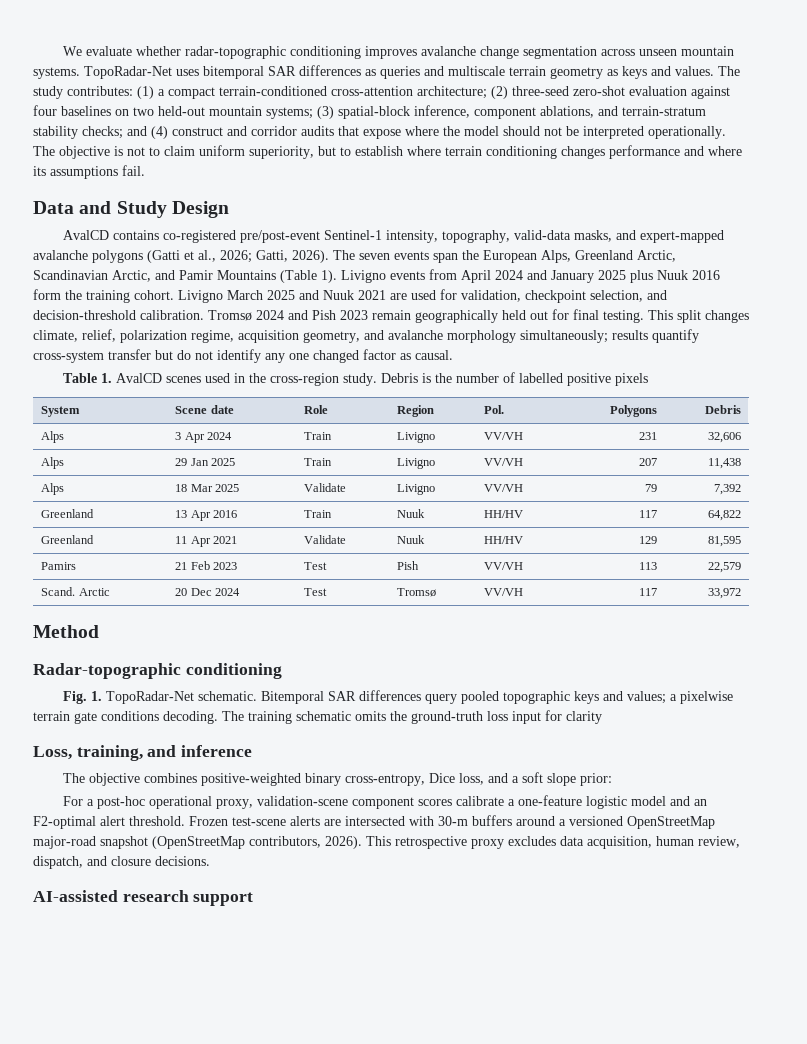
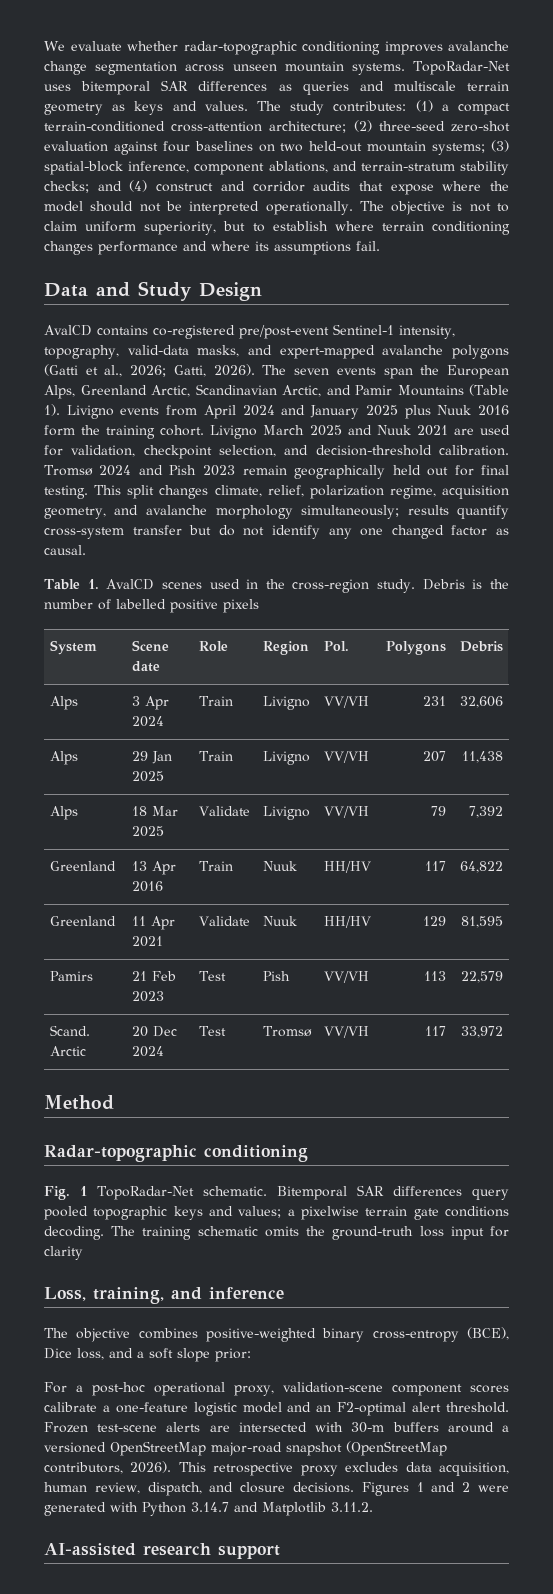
- Fig. 1. TopoRadar-Net schematic.
+ Fig. 1 TopoRadar-Net schematic.
- The objective combines positive-weighted binary cross-entropy, Dice loss, and a soft slope prior:
+ The objective combines positive-weighted binary cross-entropy (BCE), Dice loss, and a soft slope prior:
+ Figures 1 and 2 were generated with Python 3.14.7 and Matplotlib 3.11.2.

